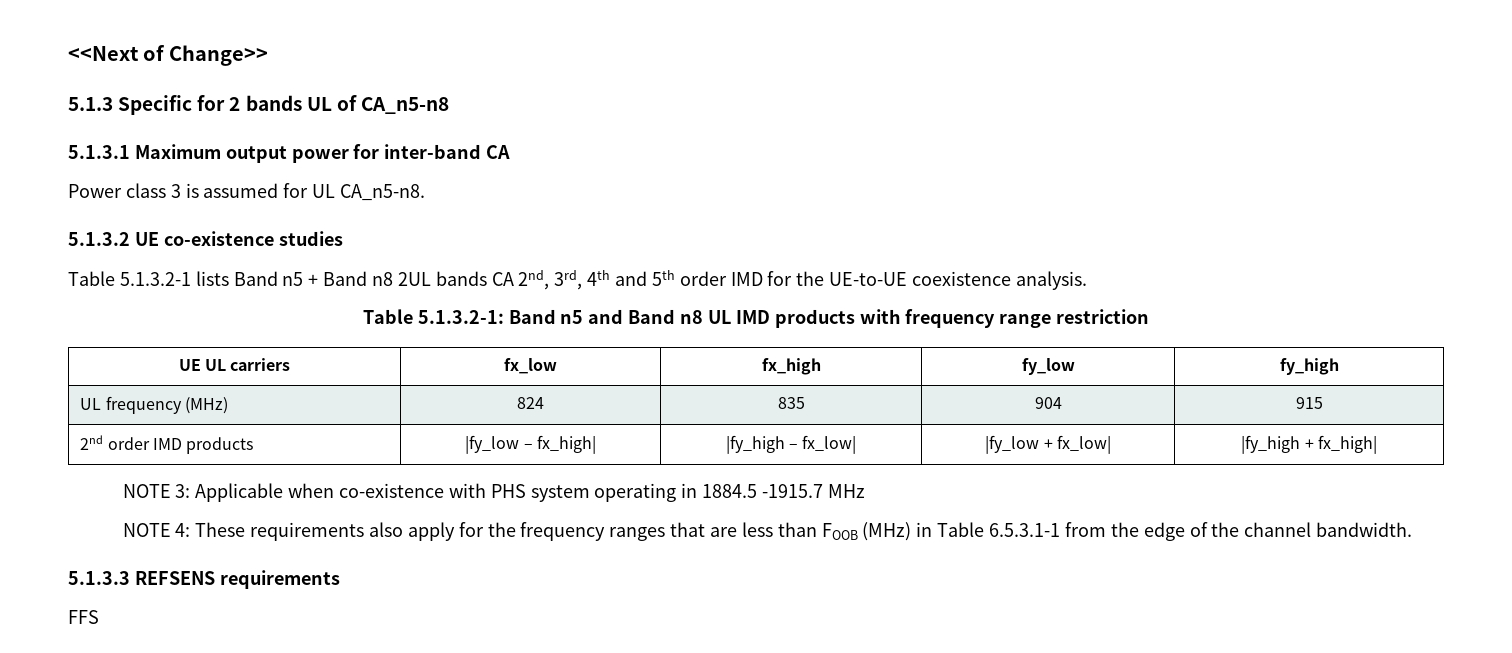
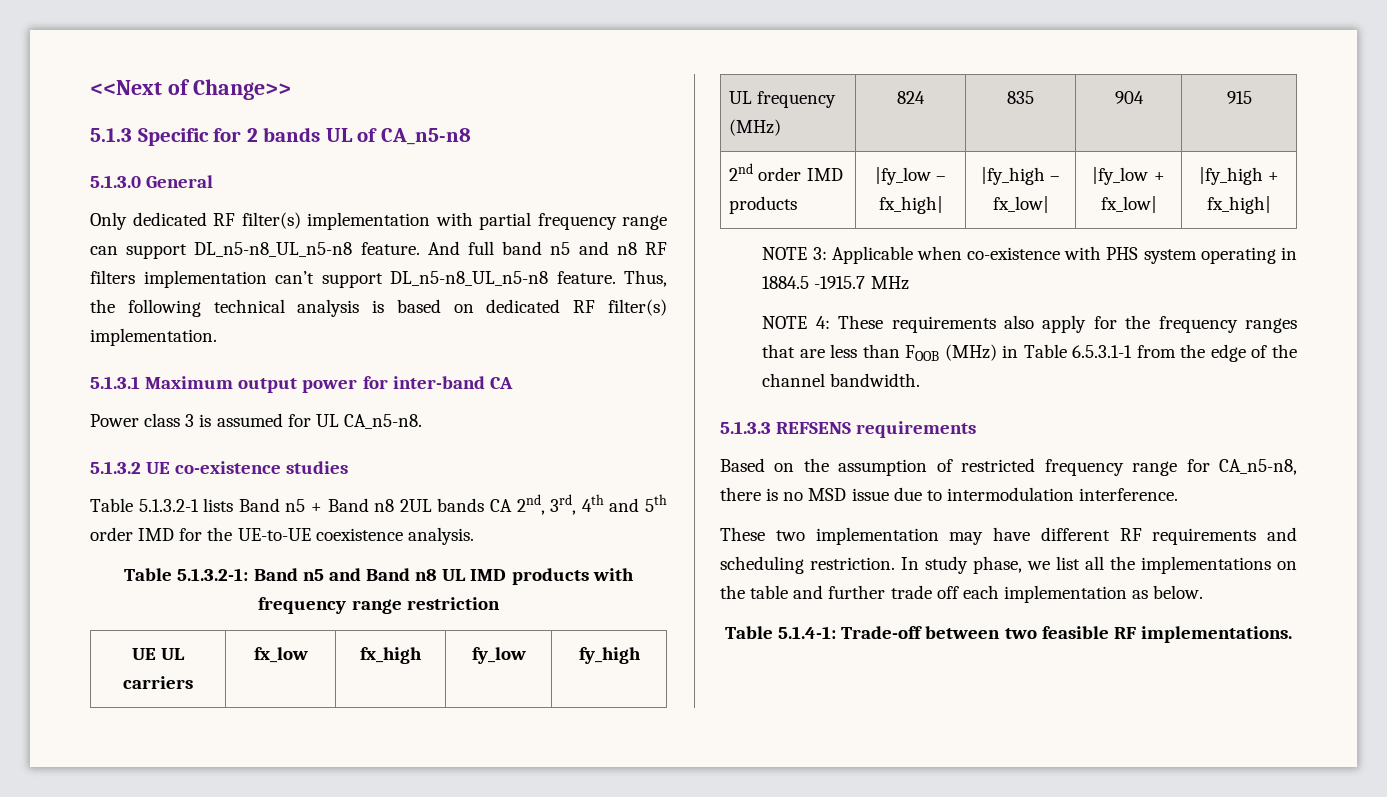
+ 5.1.3.0 General
+ Only dedicated RF filter(s) implementation with partial frequency range can support DL_n5-n8_UL_n5-n8 feature. And full band n5 and n8 RF filters implementation can’t support DL_n5-n8_UL_n5-n8 feature. Thus, the following technical analysis is based on dedicated RF filter(s) implementation.
- FFS
+ Based on the assumption of restricted frequency range for CA_n5-n8, there is no MSD issue due to intermodulation interference.
+ These two implementation may have different RF requirements and scheduling restriction. In study phase, we list all the implementations on the table and further trade off each implementation as below.
+ Table 5.1.4-1: Trade-off between two feasible RF implementations.

